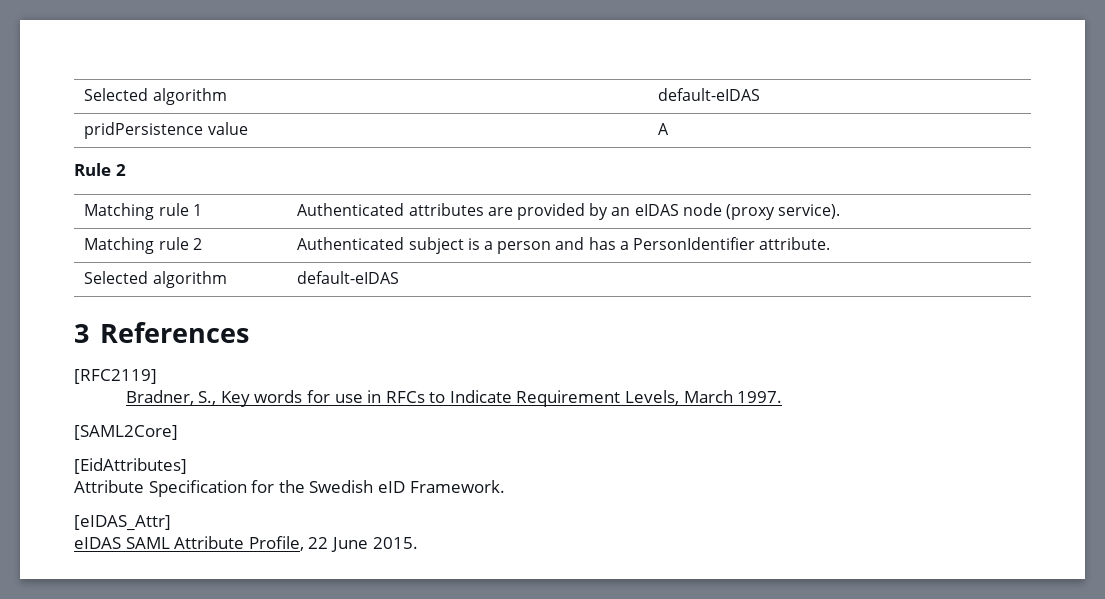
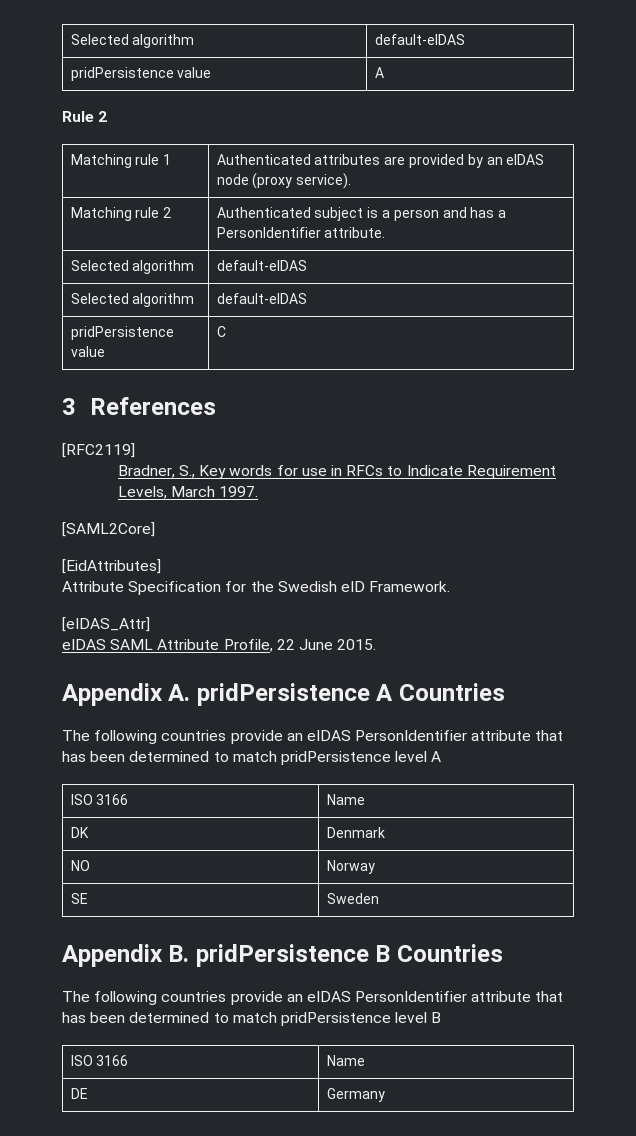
  Matching rule 2 | Authenticated subject is a person and has a PersonIdentifier attribute.
  Selected algorithm | default-eIDAS
+ Selected algorithm | default-eIDAS
+ pridPersistence value | C
+ Appendix A. pridPersistence A Countries
+ The following countries provide an eIDAS PersonIdentifier attribute that has been determined to match pridPersistence level A
+ ISO 3166 | Name
+ DK | Denmark
+ NO | Norway
+ SE | Sweden
+ Appendix B. pridPersistence B Countries
+ The following countries provide an eIDAS PersonIdentifier attribute that has been determined to match pridPersistence level B
+ ISO 3166 | Name
+ DE | Germany

